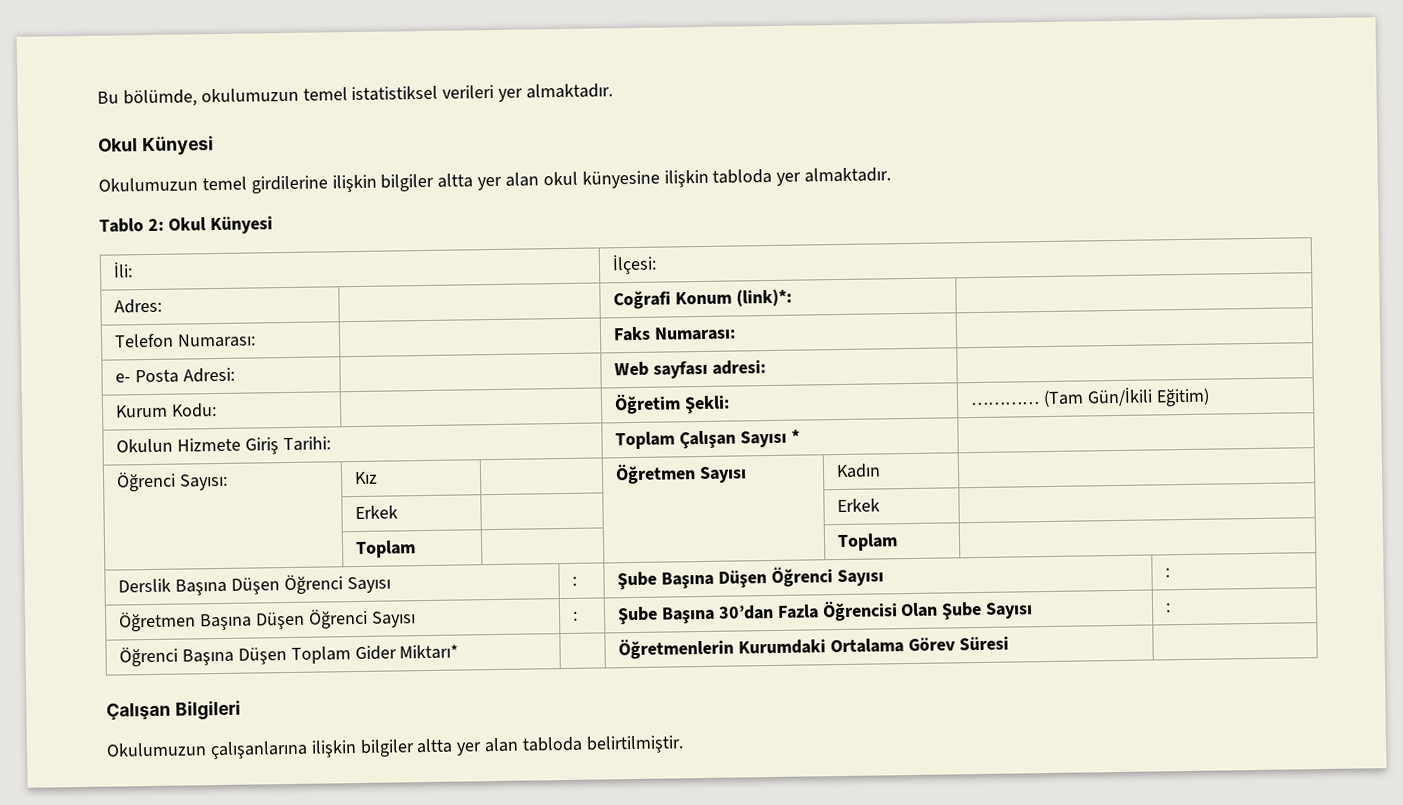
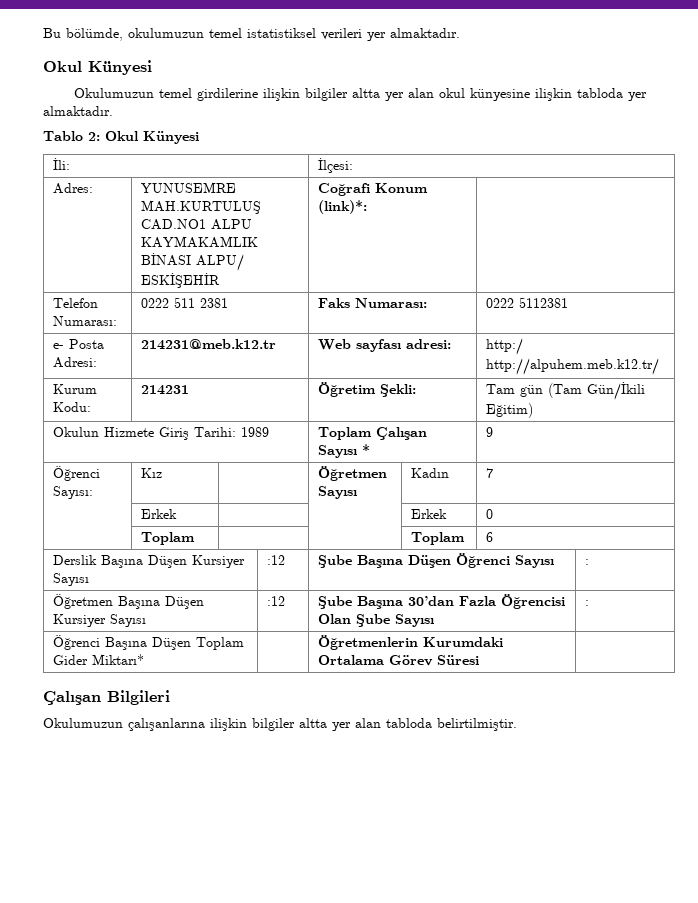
- Adres: | | Coğrafi Konum (link)*: |
+ Adres: | YUNUSEMRE MAH.KURTULUŞ CAD.NO1 ALPU KAYMAKAMLIK BİNASI ALPU/ ESKİŞEHİR | Coğrafi Konum (link)*: |
- Telefon Numarası: | | Faks Numarası: |
+ Telefon Numarası: | 0222 511 2381 | Faks Numarası: | 0222 5112381
- e- Posta Adresi: | | Web sayfası adresi: |
+ e- Posta Adresi: | 214231@meb.k12.tr | Web sayfası adresi: | http:/ http://alpuhem.meb.k12.tr/
- Kurum Kodu: | | Öğretim Şekli: | ………… (Tam Gün/İkili Eğitim)
+ Kurum Kodu: | 214231 | Öğretim Şekli: | Tam gün (Tam Gün/İkili Eğitim)
- Okulun Hizmete Giriş Tarihi: | Toplam Çalışan Sayısı * |
+ Okulun Hizmete Giriş Tarihi: 1989 | Toplam Çalışan Sayısı * | 9
- Öğrenci Sayısı: | Kız | | Öğretmen Sayısı | Kadın |
+ Öğrenci Sayısı: | Kız | | Öğretmen Sayısı | Kadın | 7
- | Erkek | | | Erkek |
+ | Erkek | | | Erkek | 0
- | Toplam | | | Toplam |
+ | Toplam | | | Toplam | 6
- Derslik Başına Düşen Öğrenci Sayısı | : | Şube Başına Düşen Öğrenci Sayısı | :
+ Derslik Başına Düşen Kursiyer Sayısı | :12 | Şube Başına Düşen Öğrenci Sayısı | :
- Öğretmen Başına Düşen Öğrenci Sayısı | : | Şube Başına 30’dan Fazla Öğrencisi Olan Şube Sayısı | :
+ Öğretmen Başına Düşen Kursiyer Sayısı | :12 | Şube Başına 30’dan Fazla Öğrencisi Olan Şube Sayısı | :

